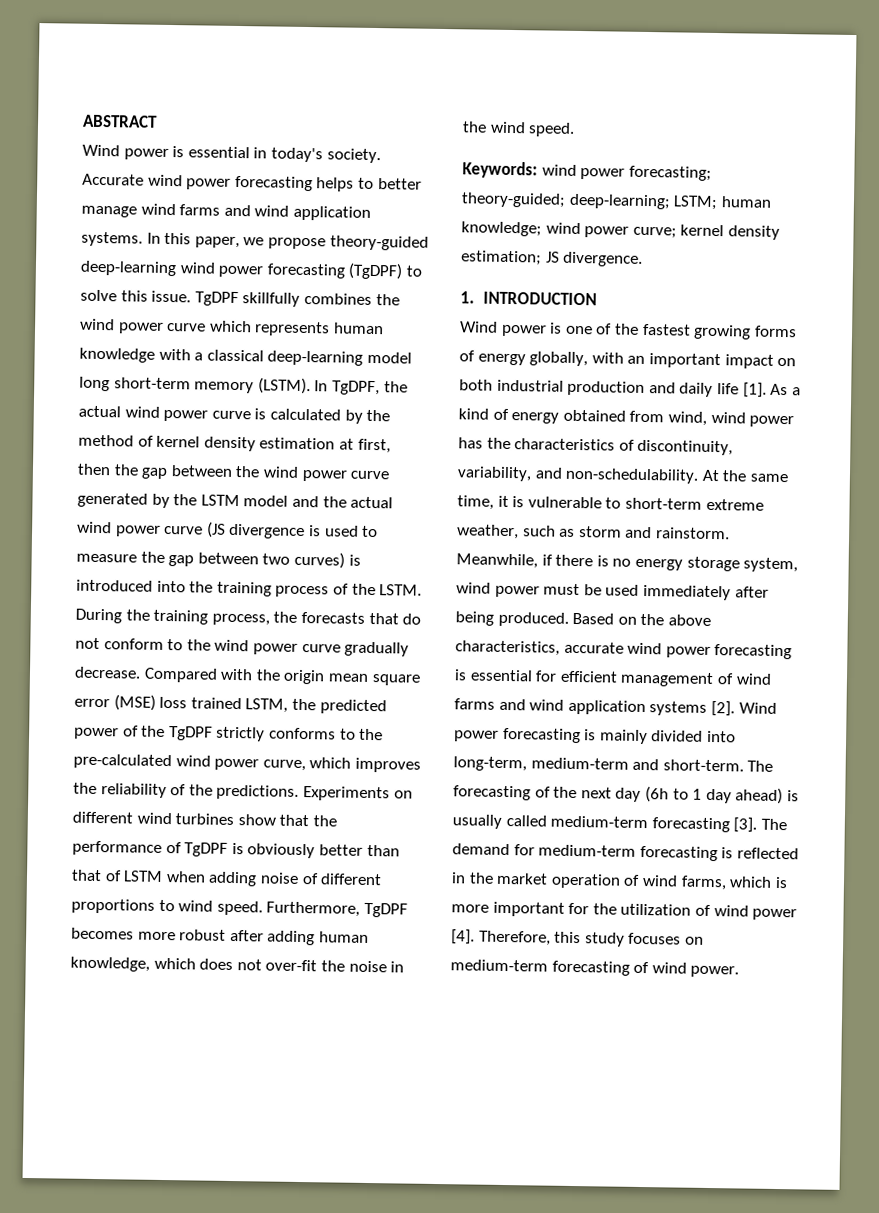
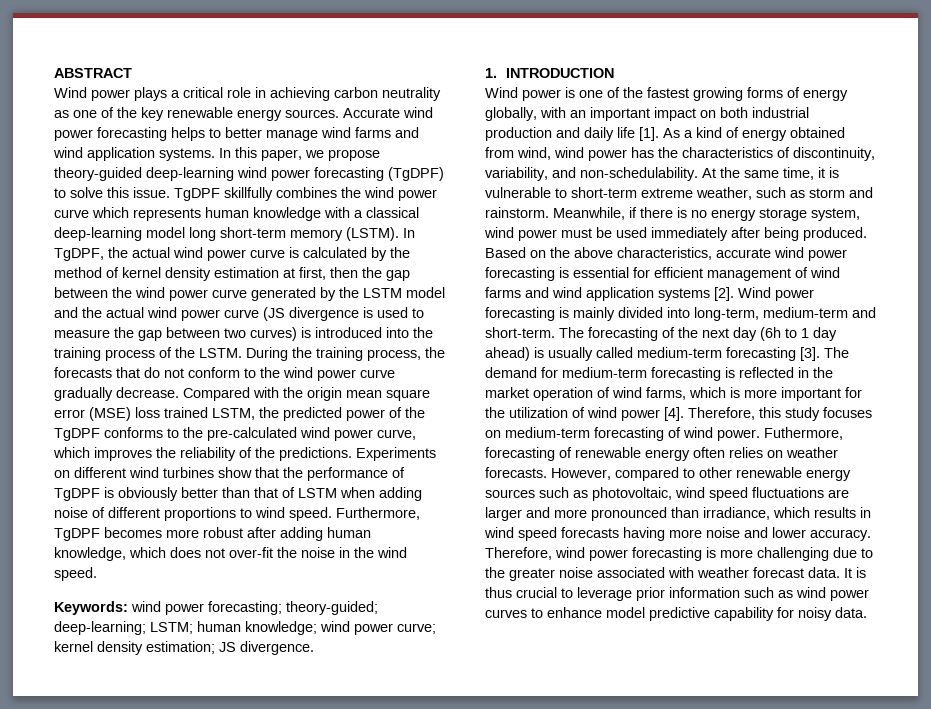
- Wind power is essential in today's society.
+ Wind power plays a critical role in achieving carbon neutrality as one of the key renewable energy sources.
- Compared with the origin mean square error (MSE) loss trained LSTM, the predicted power of the TgDPF strictly conforms to the pre-calculated wind power curve, which improves the reliability of the predictions.
+ Compared with the origin mean square error (MSE) loss trained LSTM, the predicted power of the TgDPF conforms to the pre-calculated wind power curve, which improves the reliability of the predictions.
+ Futhermore, forecasting of renewable energy often relies on weather forecasts. However, compared to other renewable energy sources such as photovoltaic, wind speed fluctuations are larger and more pronounced than irradiance, which results in wind speed forecasts having more noise and lower accuracy. Therefore, wind power forecasting is more challenging due to the greater noise associated with weather forecast data. It is thus crucial to leverage prior information such as wind power curves to enhance model predictive capability for noisy data.

